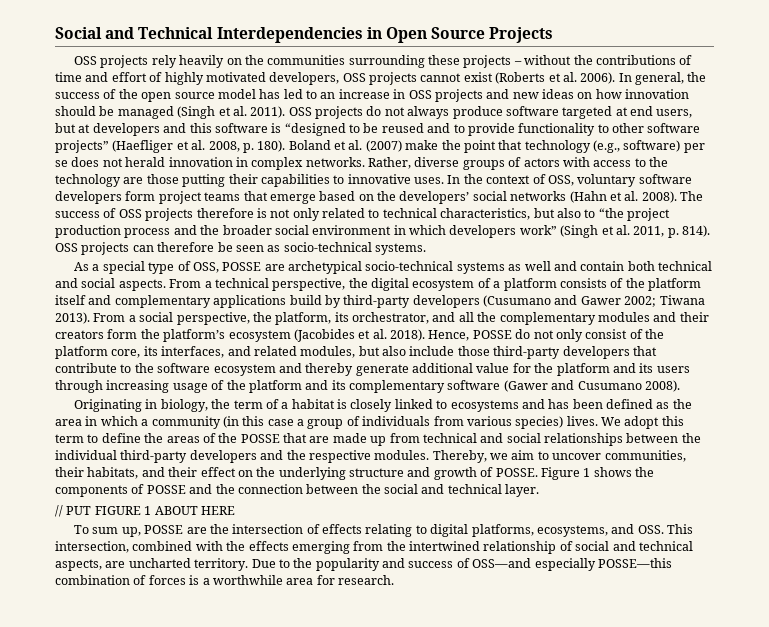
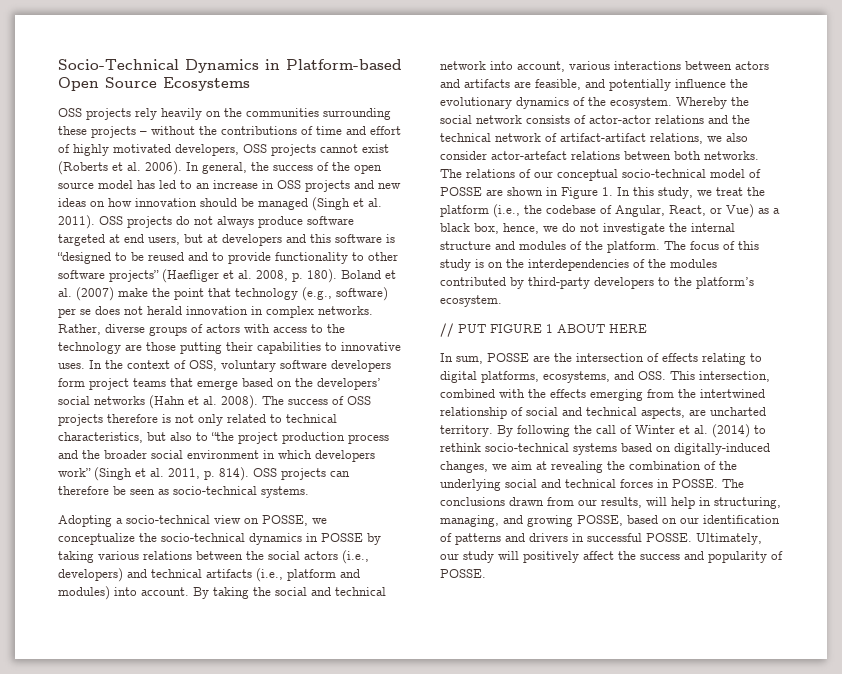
- Social and Technical Interdependencies in Open Source Projects
+ Socio-Technical Dynamics in Platform-based Open Source Ecosystems
- As a special type of OSS, POSSE are archetypical socio-technical systems as well and contain both technical and social aspects. From a technical perspective, the digital ecosystem of a platform consists of the platform itself and complementary applications build by third-party developers (Cusumano and Gawer 2002; Tiwana 2013). From a social perspective, the platform, its orchestrator, and all the complementary modules and their creators form the platform’s ecosystem (Jacobides et al. 2018). Hence, POSSE do not only consist of the platform core, its interfaces, and related modules, but also include those third-party developers that contribute to the software ecosystem and thereby generate additional value for the platform and its users through increasing usage of the platform and its complementary software (Gawer and Cusumano 2008).
- Originating in biology, the term of a habitat is closely linked to ecosystems and has been defined as the area in which a community (in this case a group of individuals from various species) lives. We adopt this term to define the areas of the POSSE that are made up from technical and social relationships between the individual third-party developers and the respective modules. Thereby, we aim to uncover communities, their habitats, and their effect on the underlying structure and growth of POSSE. Figure 1 shows the components of POSSE and the connection between the social and technical layer.
+ Adopting a socio-technical view on POSSE, we conceptualize the socio-technical dynamics in POSSE by taking various relations between the social actors (i.e., developers) and technical artifacts (i.e., platform and modules) into account. By taking the social and technical network into account, various interactions between actors and artifacts are feasible, and potentially influence the evolutionary dynamics of the ecosystem. Whereby the social network consists of actor-actor relations and the technical network of artifact-artifact relations, we also consider actor-artefact relations between both networks. The relations of our conceptual socio-technical model of POSSE are shown in Figure 1. In this study, we treat the platform (i.e., the codebase of Angular, React, or Vue) as a black box, hence, we do not investigate the internal structure and modules of the platform. The focus of this study is on the interdependencies of the modules contributed by third-party developers to the platform’s ecosystem.
- To sum up, POSSE are the intersection of effects relating to digital platforms, ecosystems, and OSS. This intersection, combined with the effects emerging from the intertwined relationship of social and technical aspects, are uncharted territory.
+ In sum, POSSE are the intersection of effects relating to digital platforms, ecosystems, and OSS. This intersection, combined with the effects emerging from the intertwined relationship of social and technical aspects, are uncharted territory.
- Due to the popularity and success of OSS—and especially POSSE—this combination of forces is a worthwhile area for research.
+ By following the call of Winter et al. (2014) to rethink socio-technical systems based on digitally-induced changes, we aim at revealing the combination of the underlying social and technical forces in POSSE. The conclusions drawn from our results, will help in structuring, managing, and growing POSSE, based on our identification of patterns and drivers in successful POSSE. Ultimately, our study will positively affect the success and popularity of POSSE.

